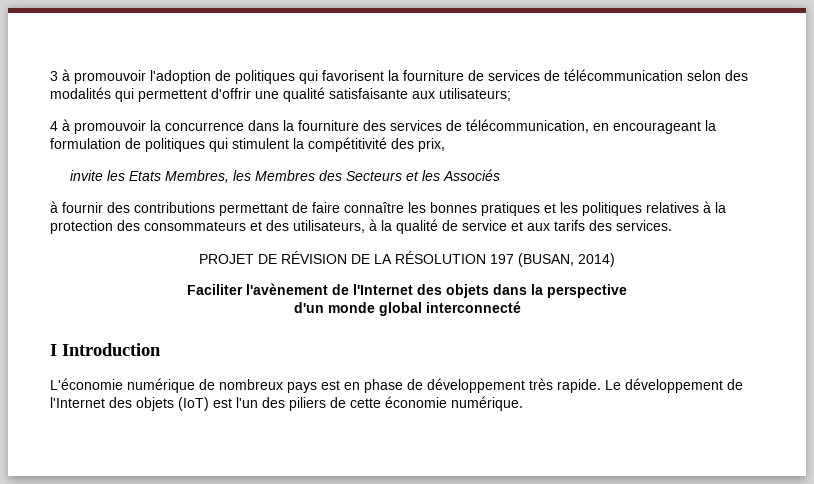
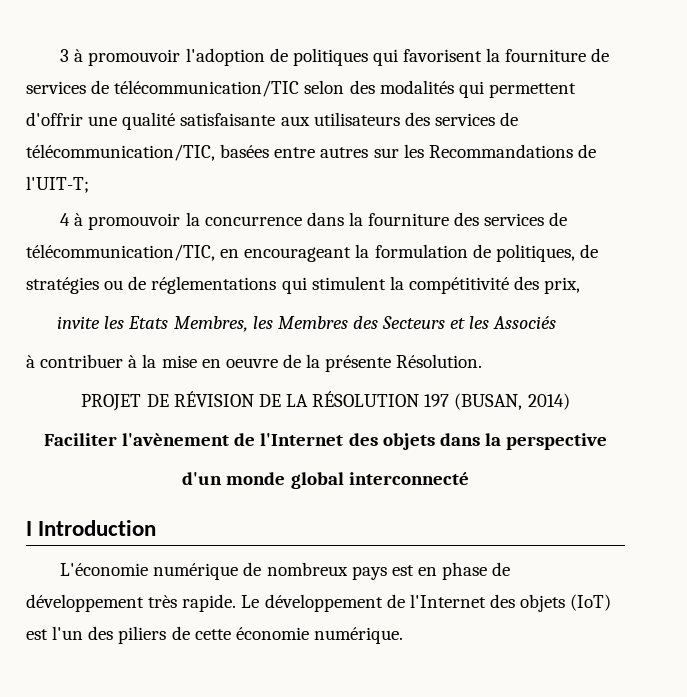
- 3 à promouvoir l'adoption de politiques qui favorisent la fourniture de services de télécommunication selon des modalités qui permettent d'offrir une qualité satisfaisante aux utilisateurs;
+ 3 à promouvoir l'adoption de politiques qui favorisent la fourniture de services de télécommunication/TIC selon des modalités qui permettent d'offrir une qualité satisfaisante aux utilisateurs des services de télécommunication/TIC, basées entre autres sur les Recommandations de l'UIT-T;
- 4 à promouvoir la concurrence dans la fourniture des services de télécommunication, en encourageant la formulation de politiques qui stimulent la compétitivité des prix,
+ 4 à promouvoir la concurrence dans la fourniture des services de télécommunication/TIC, en encourageant la formulation de politiques, de stratégies ou de réglementations qui stimulent la compétitivité des prix,
- à fournir des contributions permettant de faire connaître les bonnes pratiques et les politiques relatives à la protection des consommateurs et des utilisateurs, à la qualité de service et aux tarifs des services.
+ à contribuer à la mise en oeuvre de la présente Résolution.

